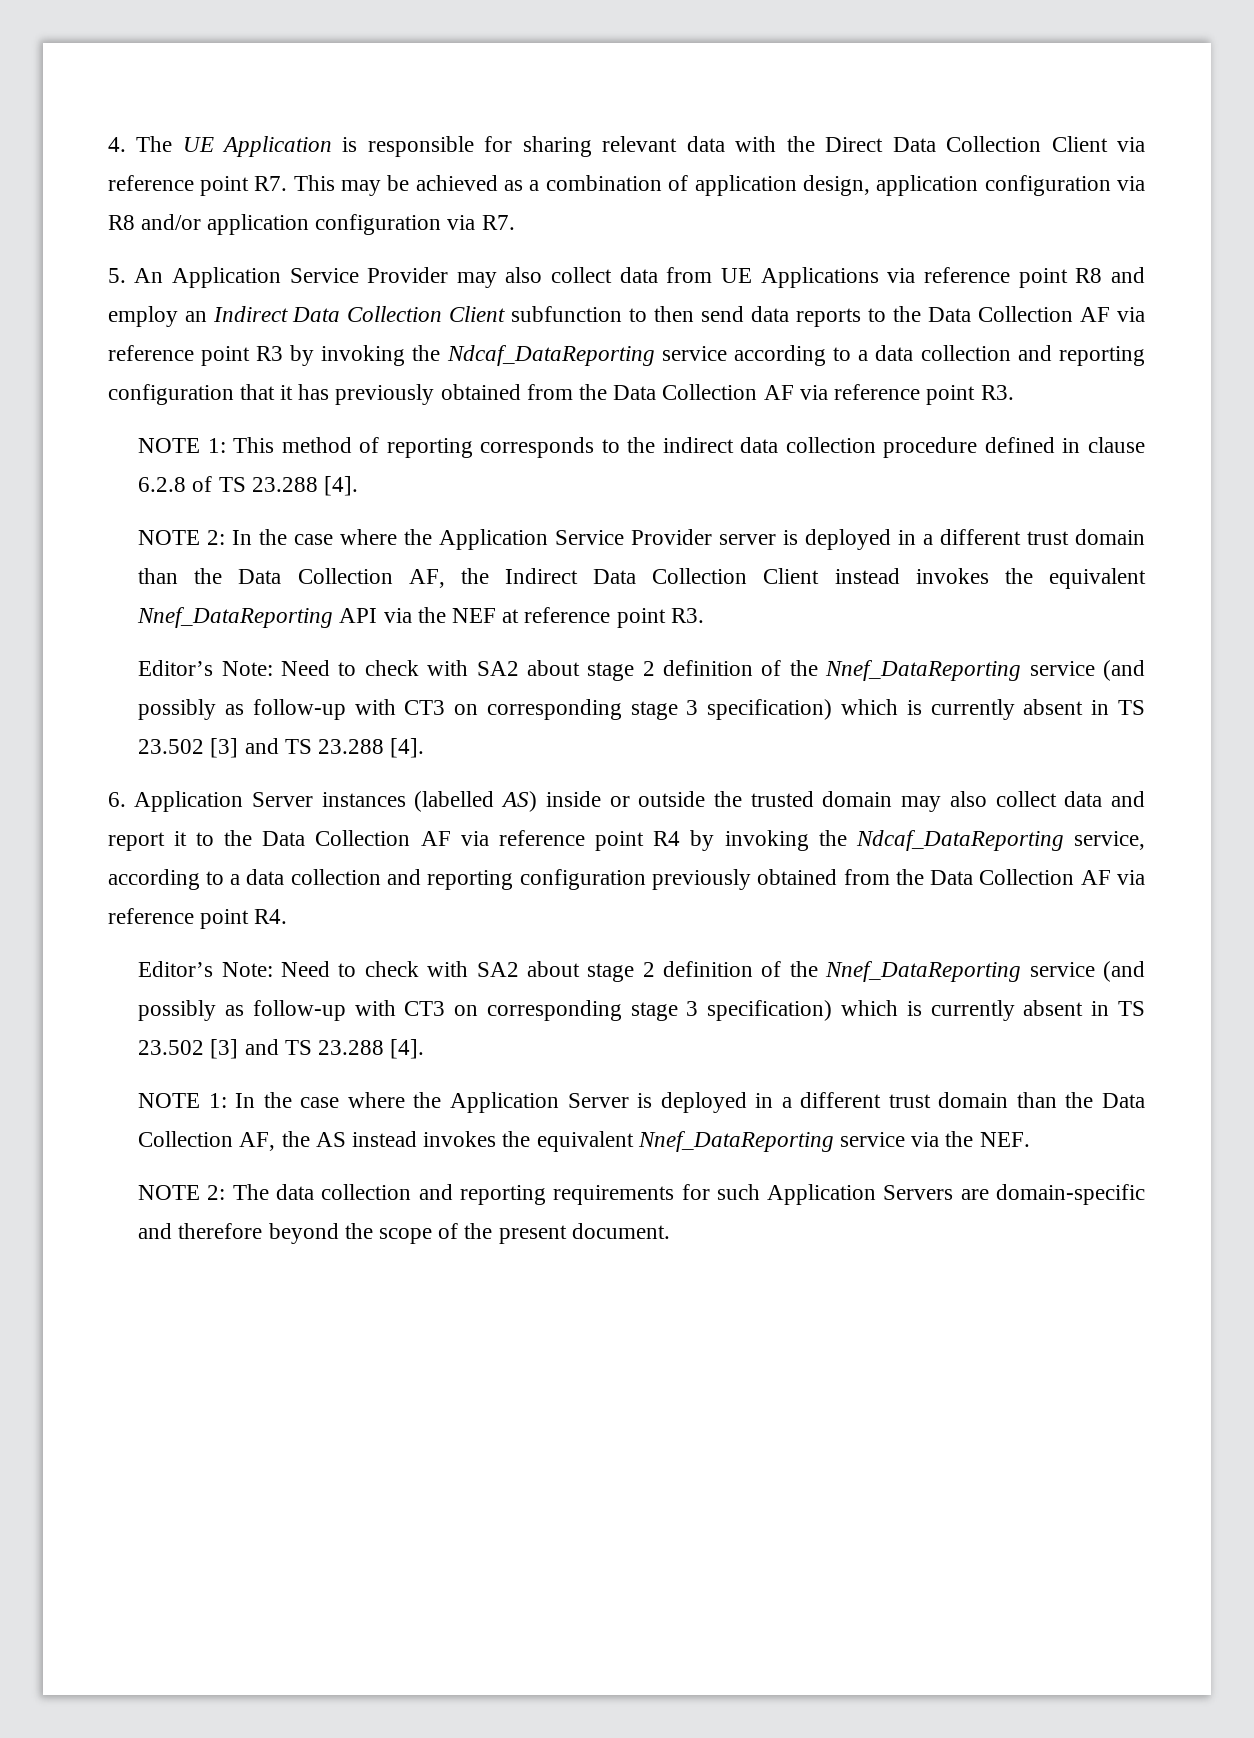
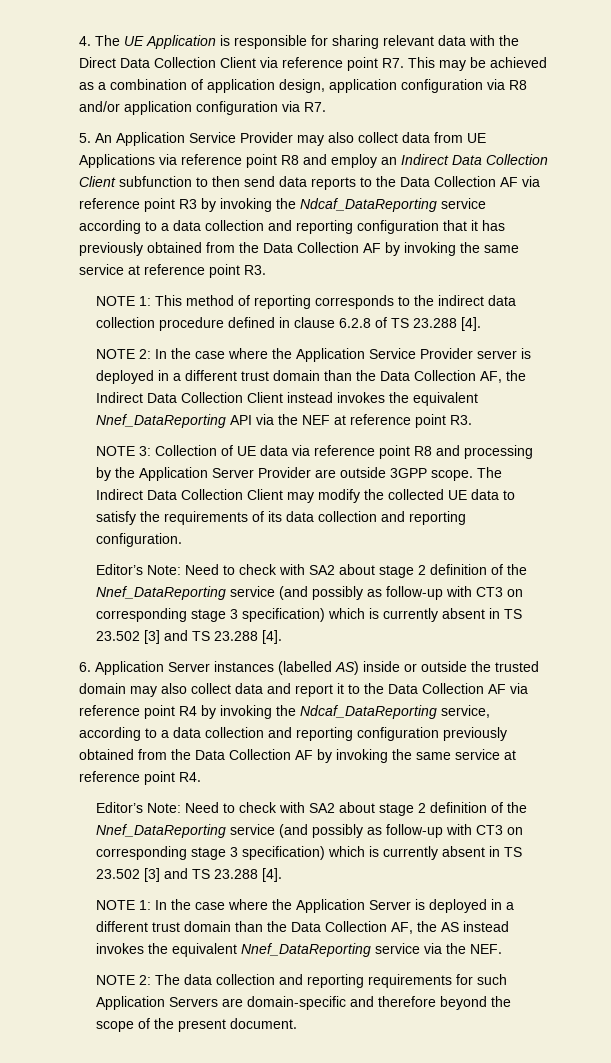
- 5. An Application Service Provider may also collect data from UE Applications via reference point R8 and employ an Indirect Data Collection Client subfunction to then send data reports to the Data Collection AF via reference point R3 by invoking the Ndcaf_DataReporting service according to a data collection and reporting configuration that it has previously obtained from the Data Collection AF via reference point R3.
+ 5. An Application Service Provider may also collect data from UE Applications via reference point R8 and employ an Indirect Data Collection Client subfunction to then send data reports to the Data Collection AF via reference point R3 by invoking the Ndcaf_DataReporting service according to a data collection and reporting configuration that it has previously obtained from the Data Collection AF by invoking the same service at reference point R3.
+ NOTE 3: Collection of UE data via reference point R8 and processing by the Application Server Provider are outside 3GPP scope. The Indirect Data Collection Client may modify the collected UE data to satisfy the requirements of its data collection and reporting configuration.
- 6. Application Server instances (labelled AS) inside or outside the trusted domain may also collect data and report it to the Data Collection AF via reference point R4 by invoking the Ndcaf_DataReporting service, according to a data collection and reporting configuration previously obtained from the Data Collection AF via reference point R4.
+ 6. Application Server instances (labelled AS) inside or outside the trusted domain may also collect data and report it to the Data Collection AF via reference point R4 by invoking the Ndcaf_DataReporting service, according to a data collection and reporting configuration previously obtained from the Data Collection AF by invoking the same service at reference point R4.

